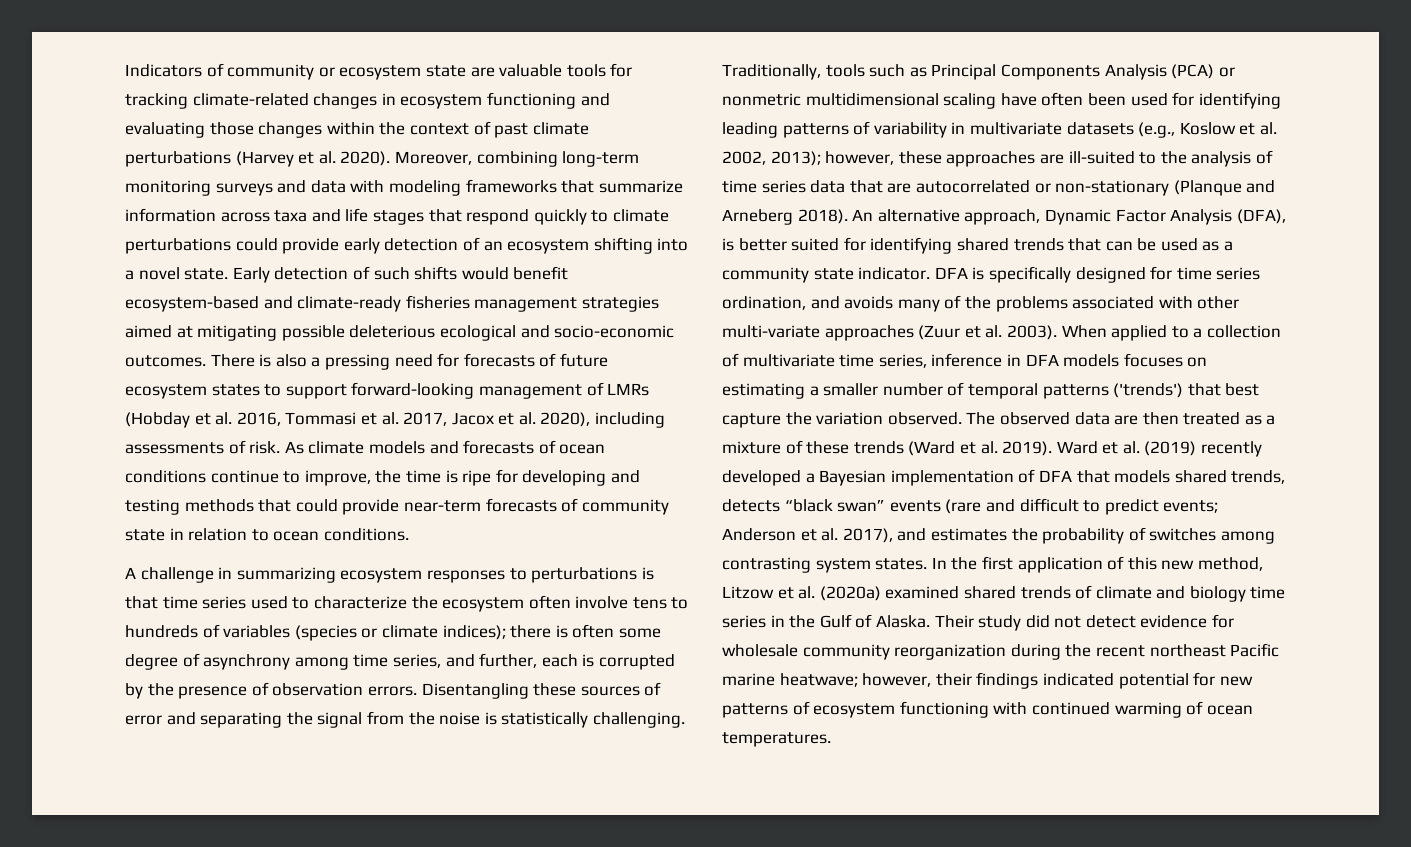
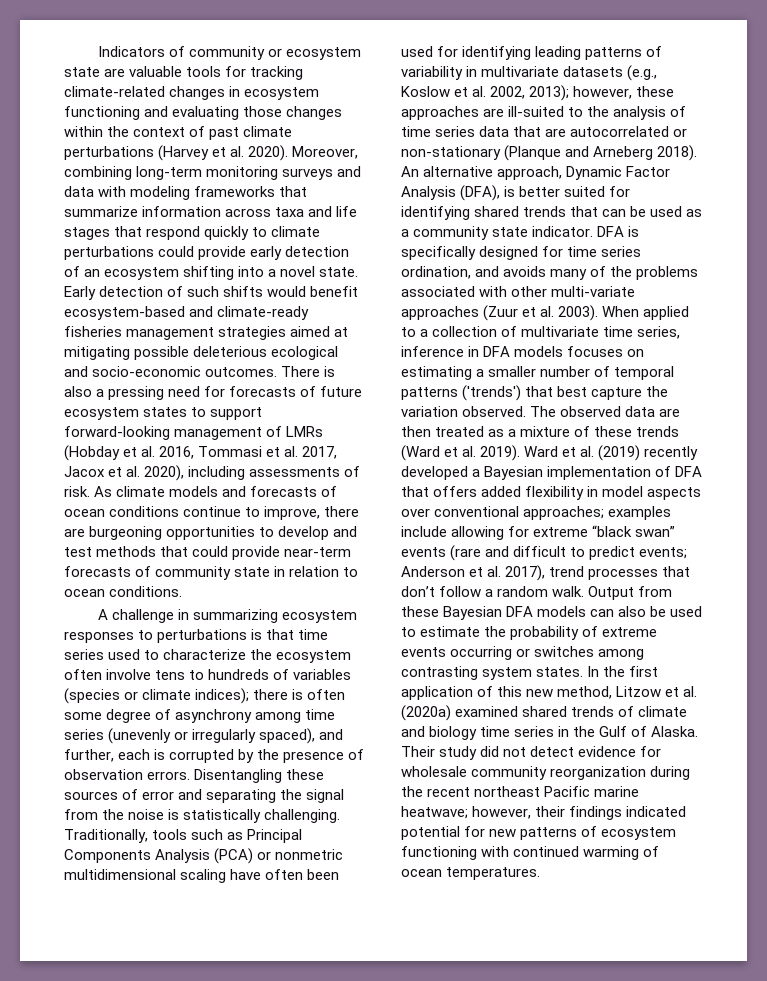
- As climate models and forecasts of ocean conditions continue to improve, the time is ripe for developing and testing methods that could provide near-term forecasts of community state in relation to ocean conditions.
+ As climate models and forecasts of ocean conditions continue to improve, there are burgeoning opportunities to develop and test methods that could provide near-term forecasts of community state in relation to ocean conditions.
- A challenge in summarizing ecosystem responses to perturbations is that time series used to characterize the ecosystem often involve tens to hundreds of variables (species or climate indices); there is often some degree of asynchrony among time series, and further, each is corrupted by the presence of observation errors.
+ A challenge in summarizing ecosystem responses to perturbations is that time series used to characterize the ecosystem often involve tens to hundreds of variables (species or climate indices); there is often some degree of asynchrony among time series (unevenly or irregularly spaced), and further, each is corrupted by the presence of observation errors.
- Ward et al. (2019) recently developed a Bayesian implementation of DFA that models shared trends, detects “black swan” events (rare and difficult to predict events; Anderson et al. 2017), and estimates the probability of switches among contrasting system states.
+ Ward et al. (2019) recently developed a Bayesian implementation of DFA that offers added flexibility in model aspects over conventional approaches; examples include allowing for extreme “black swan” events (rare and difficult to predict events; Anderson et al. 2017), trend processes that don’t follow a random walk. Output from these Bayesian DFA models can also be used to estimate the probability of extreme events occurring or switches among contrasting system states.

